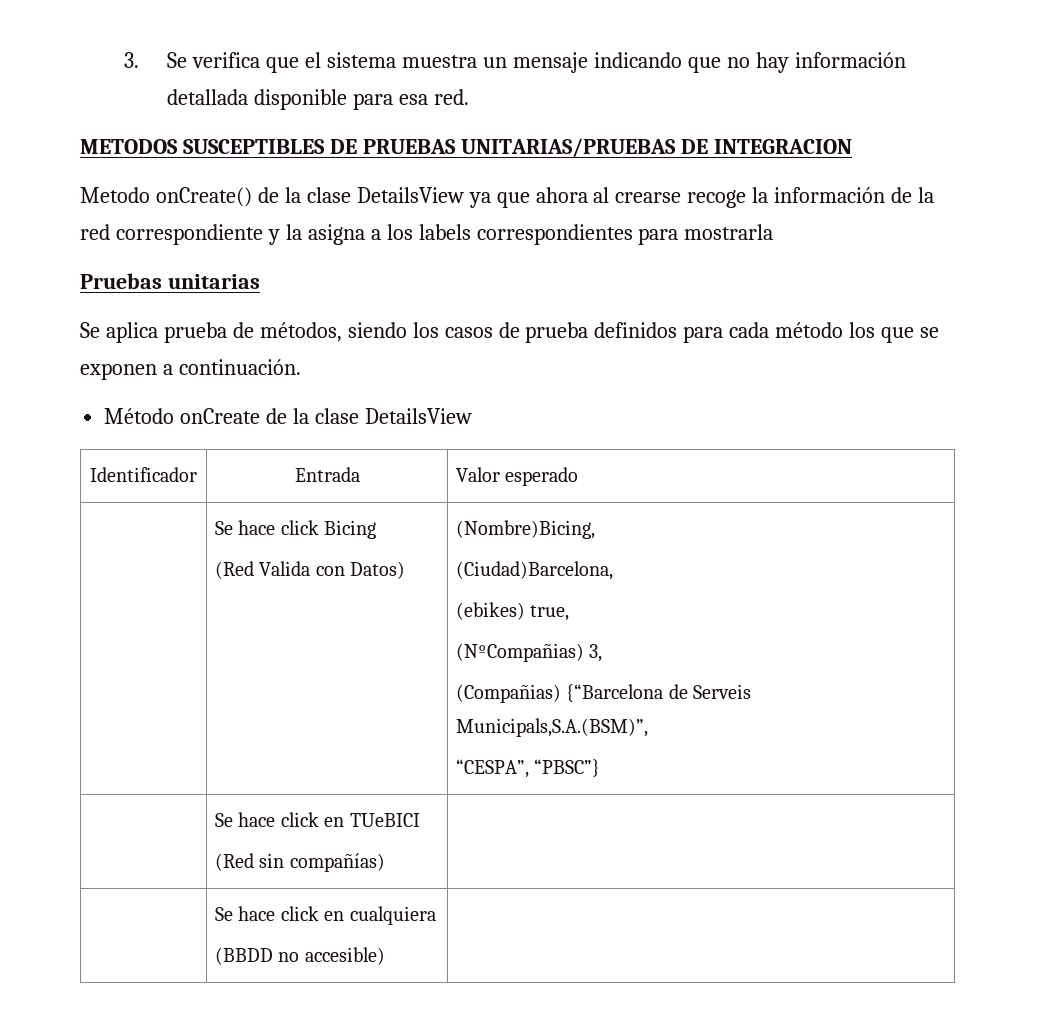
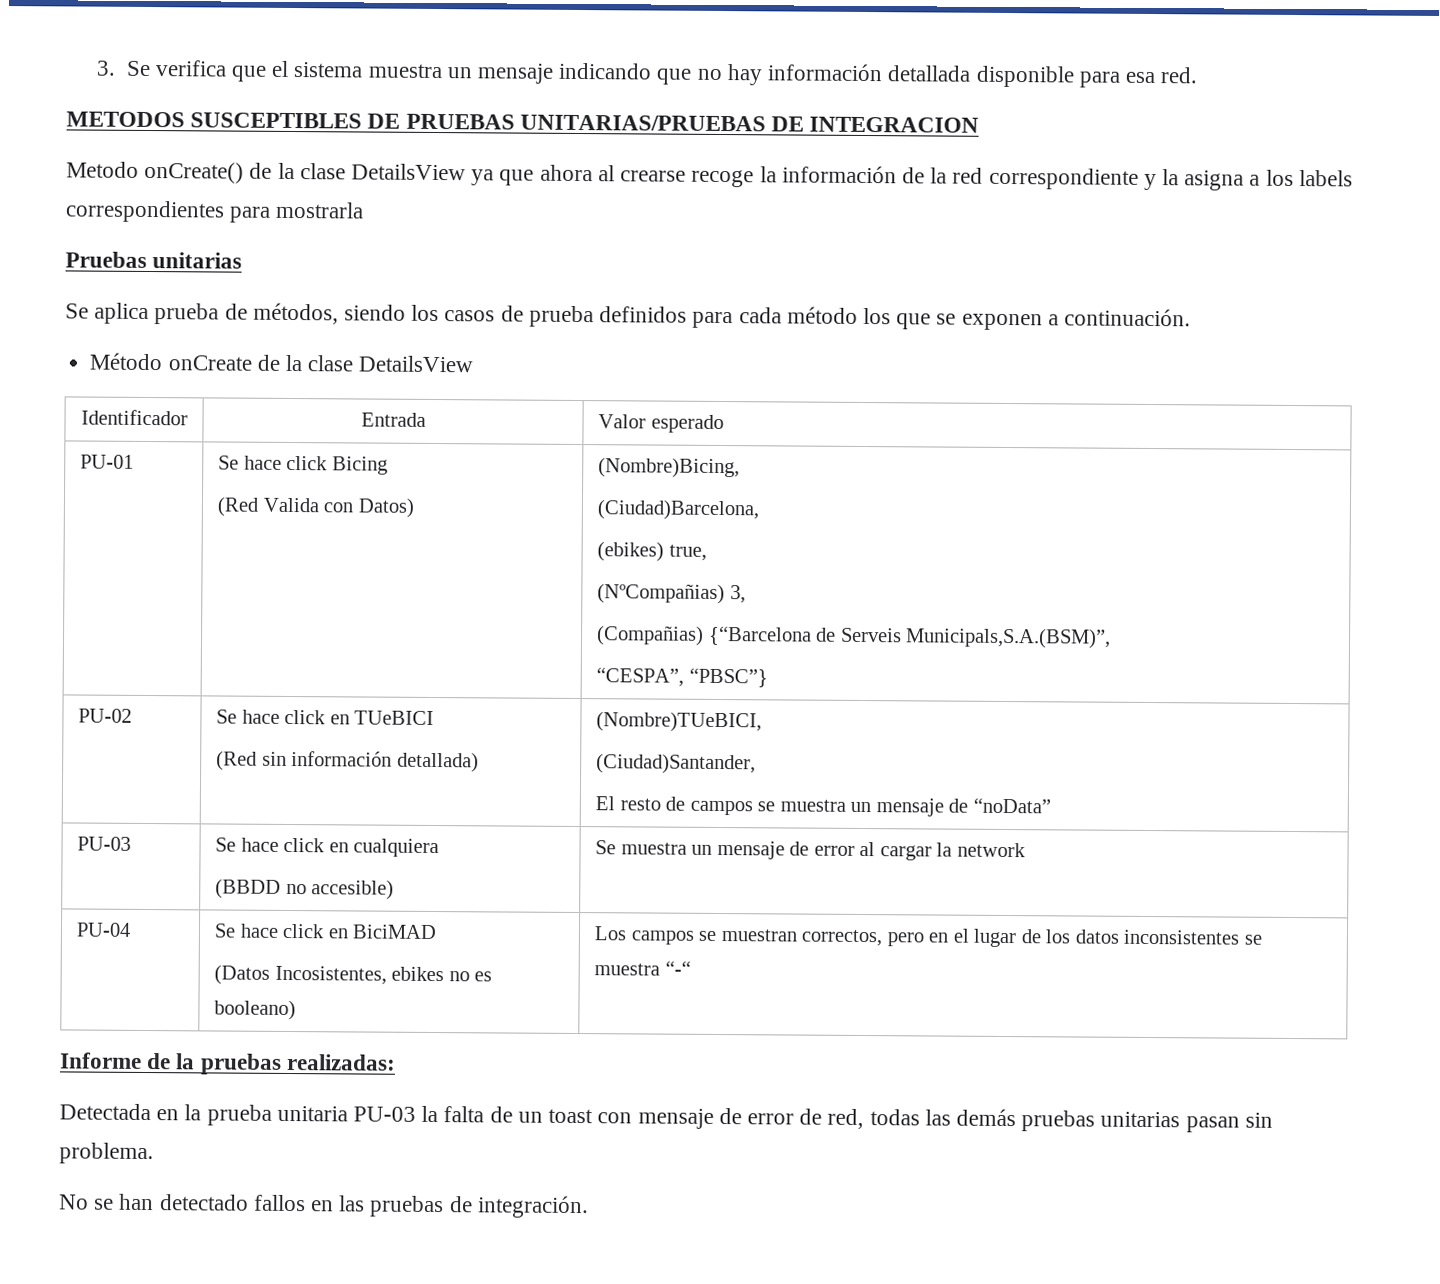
- | Se hace click Bicing
+ PU-01 | Se hace click Bicing
- | Se hace click en TUeBICI
- (Red sin compañías) |
- | Se hace click en cualquiera
- (BBDD no accesible) |
+ PU-02 | Se hace click en TUeBICI
+ (Red sin información detallada) | (Nombre)TUeBICI,
+ (Ciudad)Santander,
+ El resto de campos se muestra un mensaje de “noData”
+ PU-03 | Se hace click en cualquiera
+ (BBDD no accesible) | Se muestra un mensaje de error al cargar la network
+ PU-04 | Se hace click en BiciMAD
+ (Datos Incosistentes, ebikes no es booleano) | Los campos se muestran correctos, pero en el lugar de los datos inconsistentes se muestra “-“
+ Informe de la pruebas realizadas:
+ Detectada en la prueba unitaria PU-03 la falta de un toast con mensaje de error de red, todas las demás pruebas unitarias pasan sin problema.
+ No se han detectado fallos en las pruebas de integración.

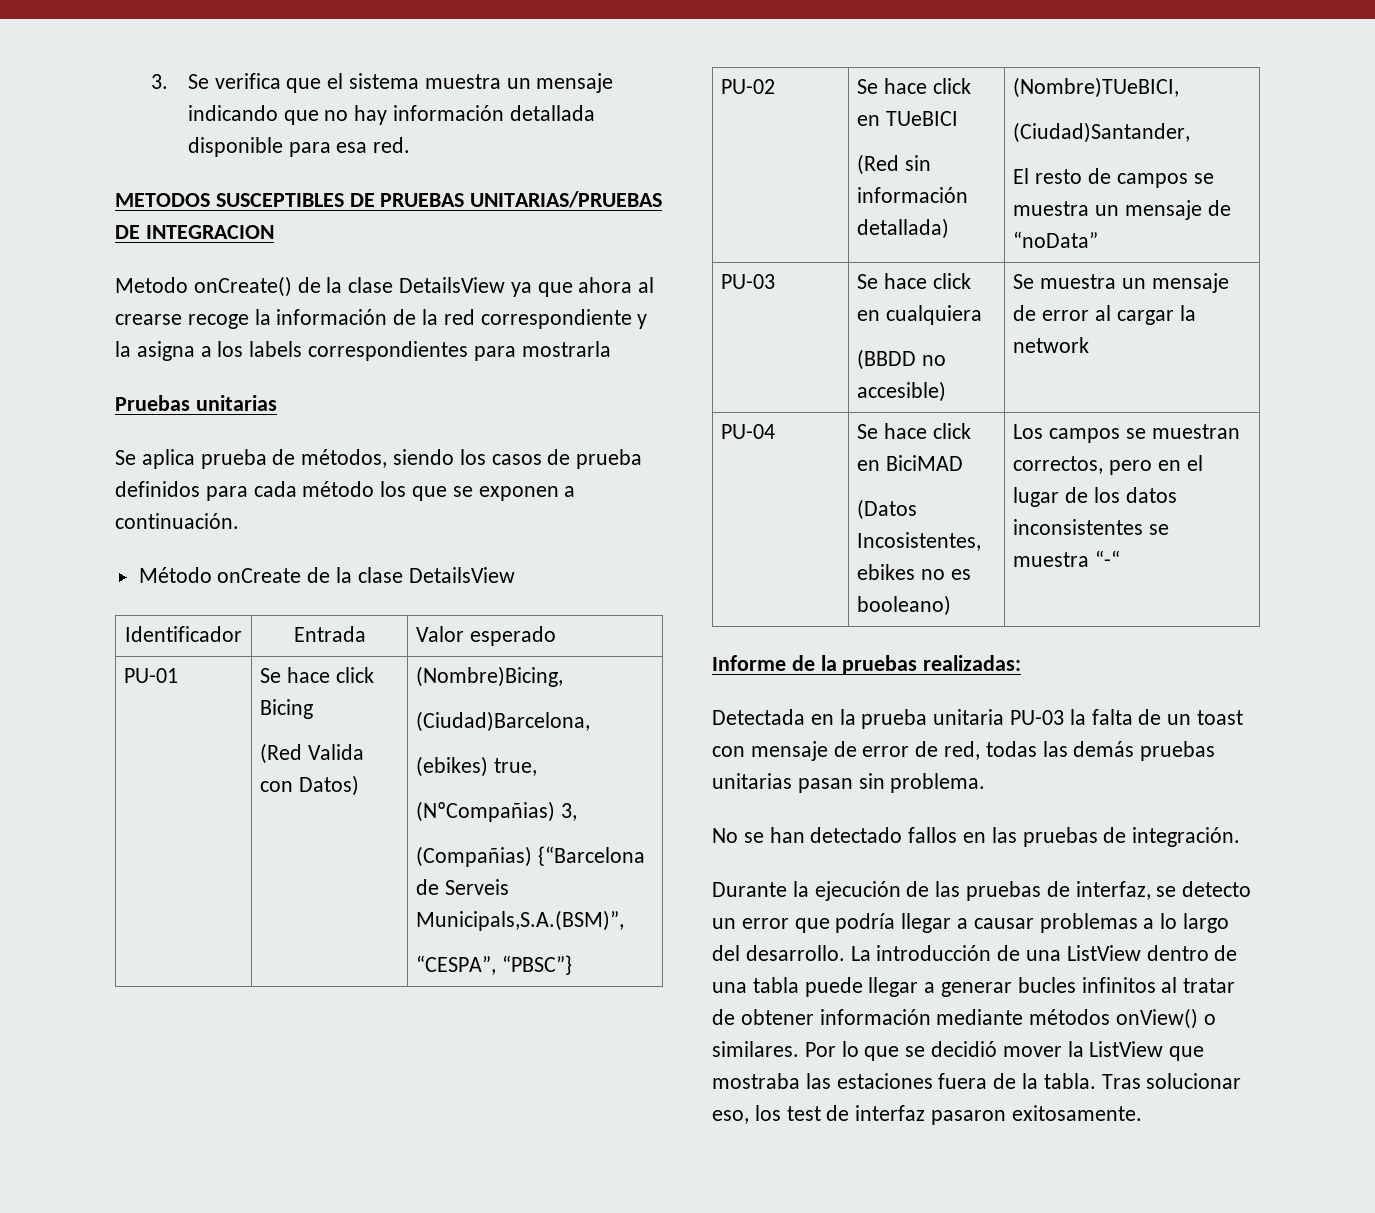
+ Durante la ejecución de las pruebas de interfaz, se detecto un error que podría llegar a causar problemas a lo largo del desarrollo. La introducción de una ListView dentro de una tabla puede llegar a generar bucles infinitos al tratar de obtener información mediante métodos onView() o similares. Por lo que se decidió mover la ListView que mostraba las estaciones fuera de la tabla. Tras solucionar eso, los test de interfaz pasaron exitosamente.

